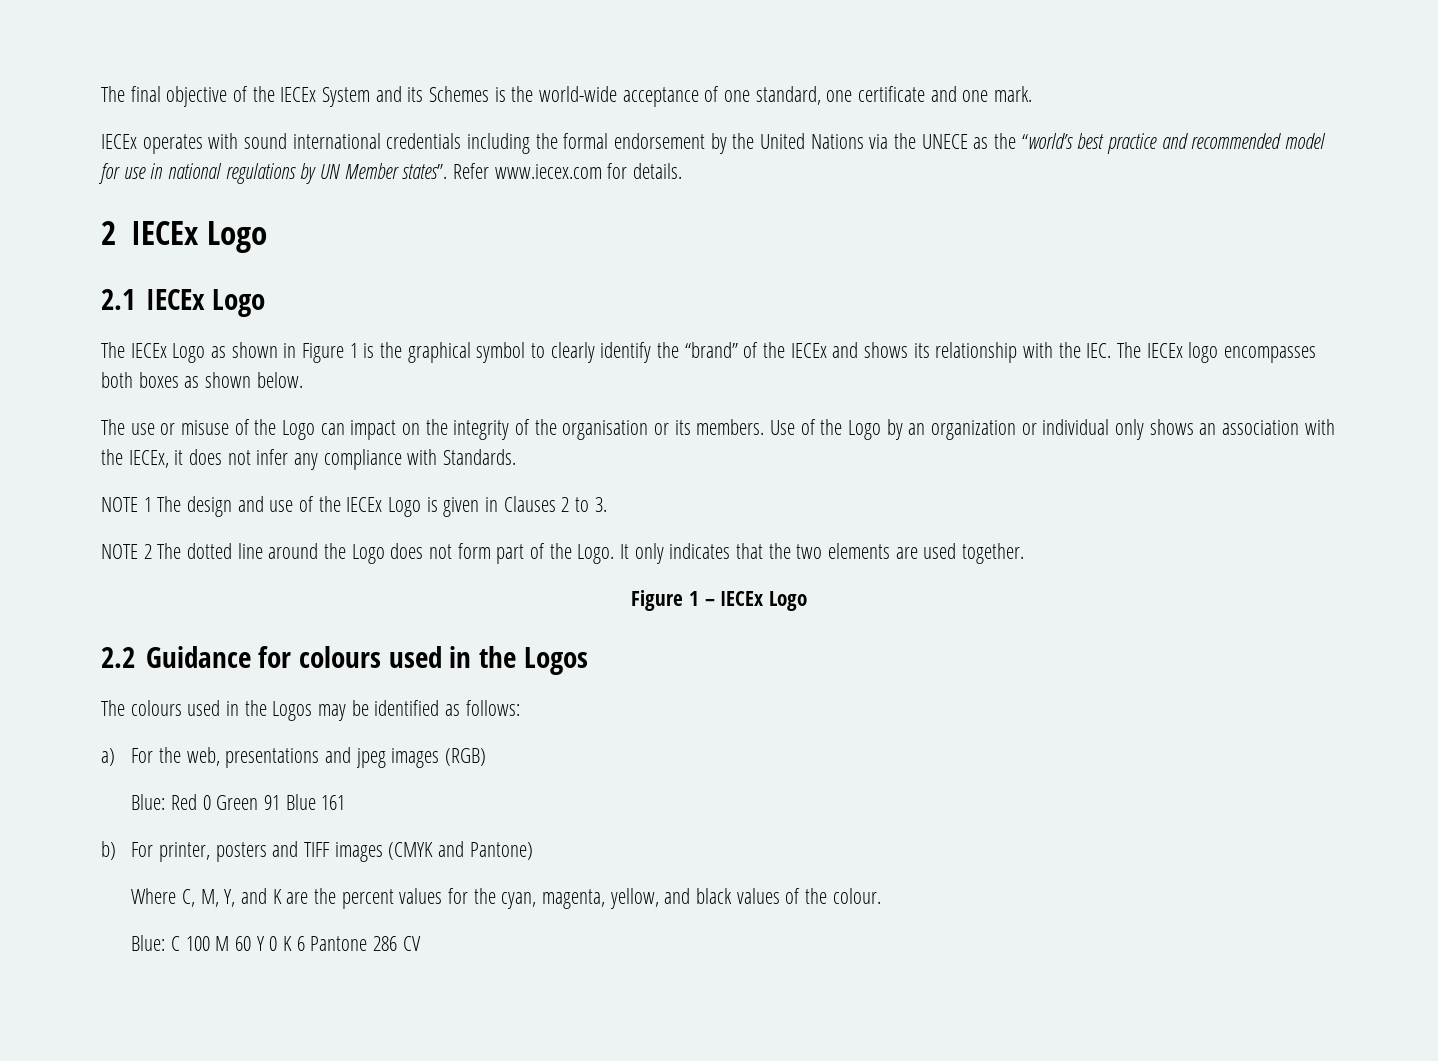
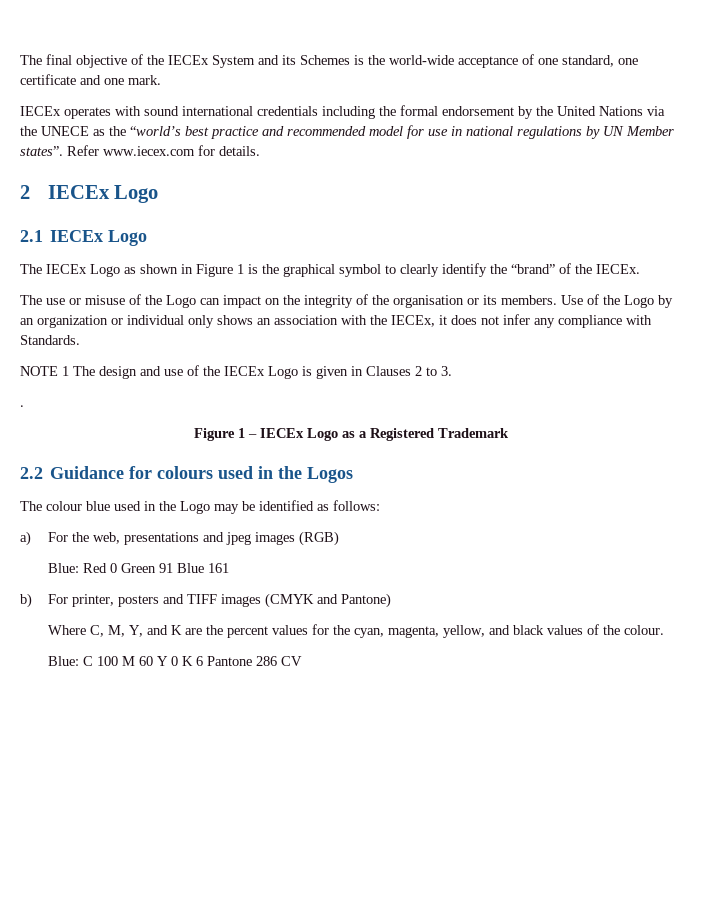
- The IECEx Logo as shown in Figure 1 is the graphical symbol to clearly identify the “brand” of the IECEx and shows its relationship with the IEC. The IECEx logo encompasses both boxes as shown below.
+ The IECEx Logo as shown in Figure 1 is the graphical symbol to clearly identify the “brand” of the IECEx.
- NOTE 2 The dotted line around the Logo does not form part of the Logo. It only indicates that the two elements are used together.
+ .
- Figure 1 – IECEx Logo
+ Figure 1 – IECEx Logo as a Registered Trademark
- The colours used in the Logos may be identified as follows:
+ The colour blue used in the Logo may be identified as follows:

